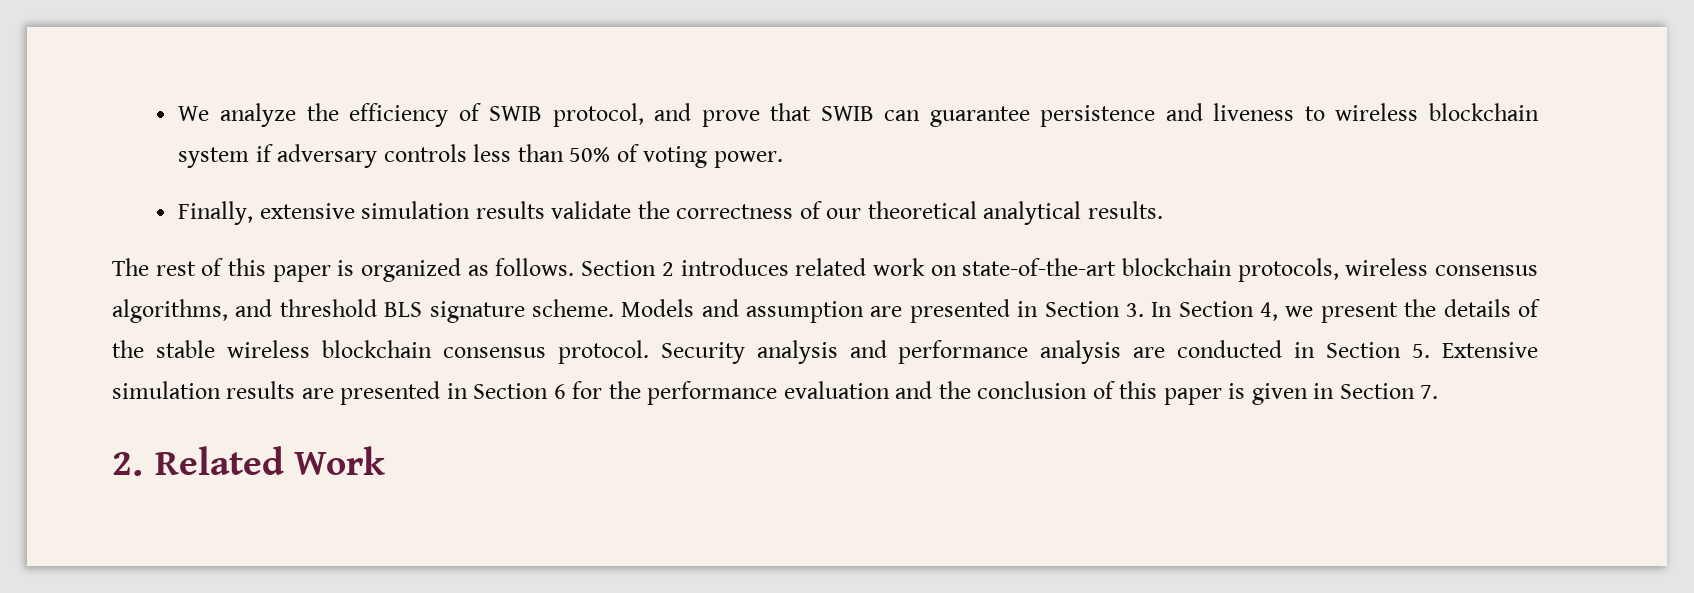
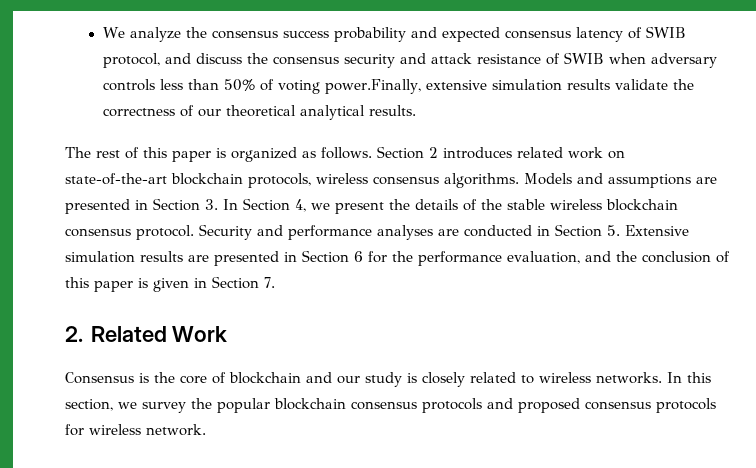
- We analyze the efficiency of SWIB protocol, and prove that SWIB can guarantee persistence and liveness to wireless blockchain system if adversary controls less than 50% of voting power.
- Finally, extensive simulation results validate the correctness of our theoretical analytical results.
+ We analyze the consensus success probability and expected consensus latency of SWIB protocol, and discuss the consensus security and attack resistance of SWIB when adversary controls less than 50% of voting power.Finally, extensive simulation results validate the correctness of our theoretical analytical results.
- Section 2 introduces related work on state-of-the-art blockchain protocols, wireless consensus algorithms, and threshold BLS signature scheme.
+ Section 2 introduces related work on state-of-the-art blockchain protocols, wireless consensus algorithms.
- Models and assumption are presented in Section 3. In Section 4, we present the details of the stable wireless blockchain consensus protocol.
+ Models and assumptions are presented in Section 3. In Section 4, we present the details of the stable wireless blockchain consensus protocol.
- Security analysis and performance analysis are conducted in Section 5. Extensive simulation results are presented in Section 6 for the performance evaluation and the conclusion of this paper is given in Section 7.
+ Security and performance analyses are conducted in Section 5. Extensive simulation results are presented in Section 6 for the performance evaluation, and the conclusion of this paper is given in Section 7.
+ Consensus is the core of blockchain and our study is closely related to wireless networks. In this section, we survey the popular blockchain consensus protocols and proposed consensus protocols for wireless network.

